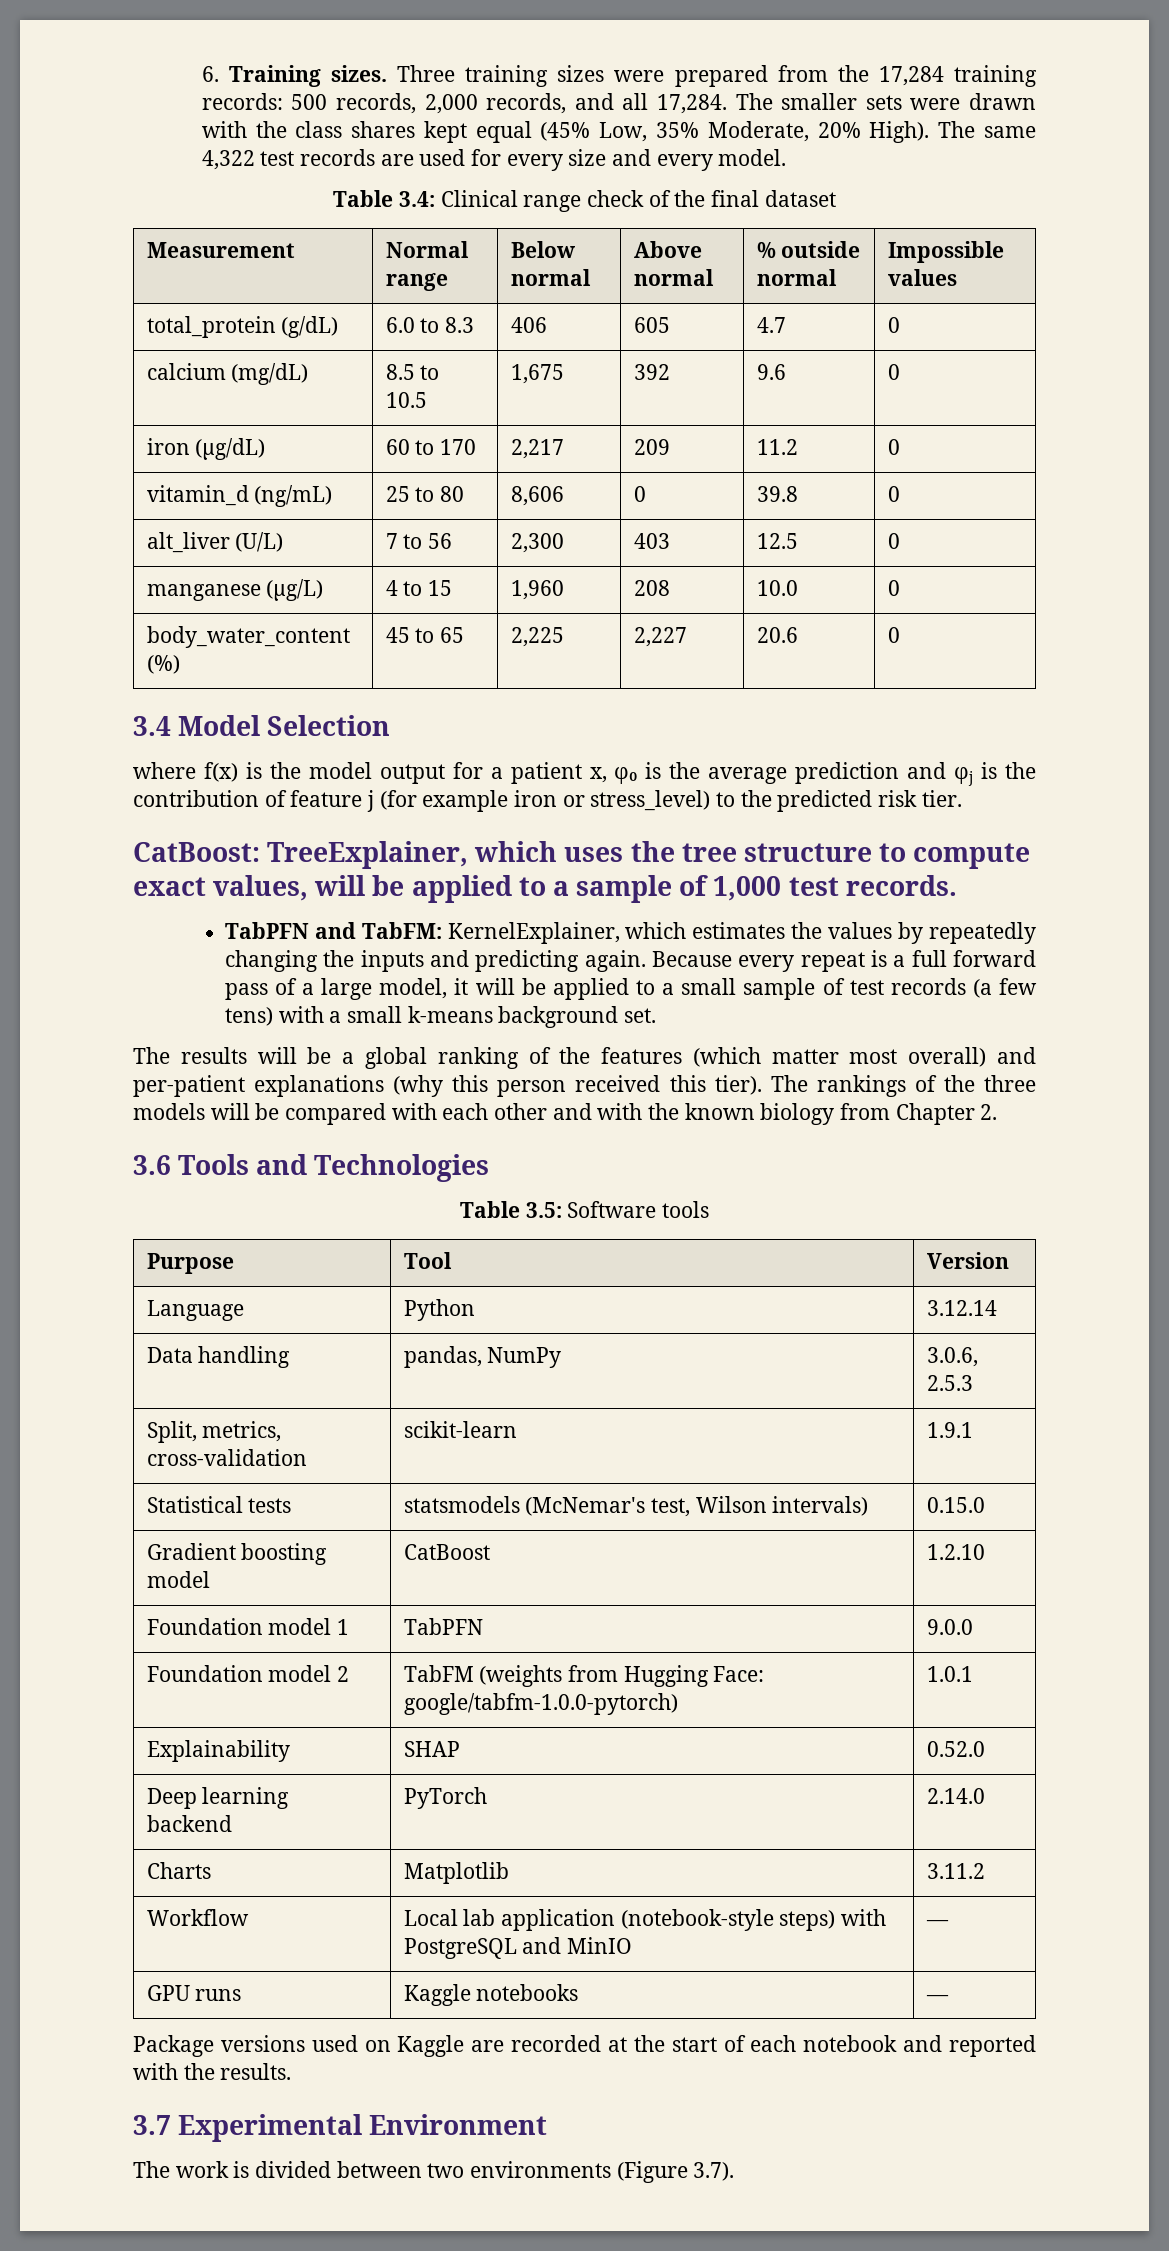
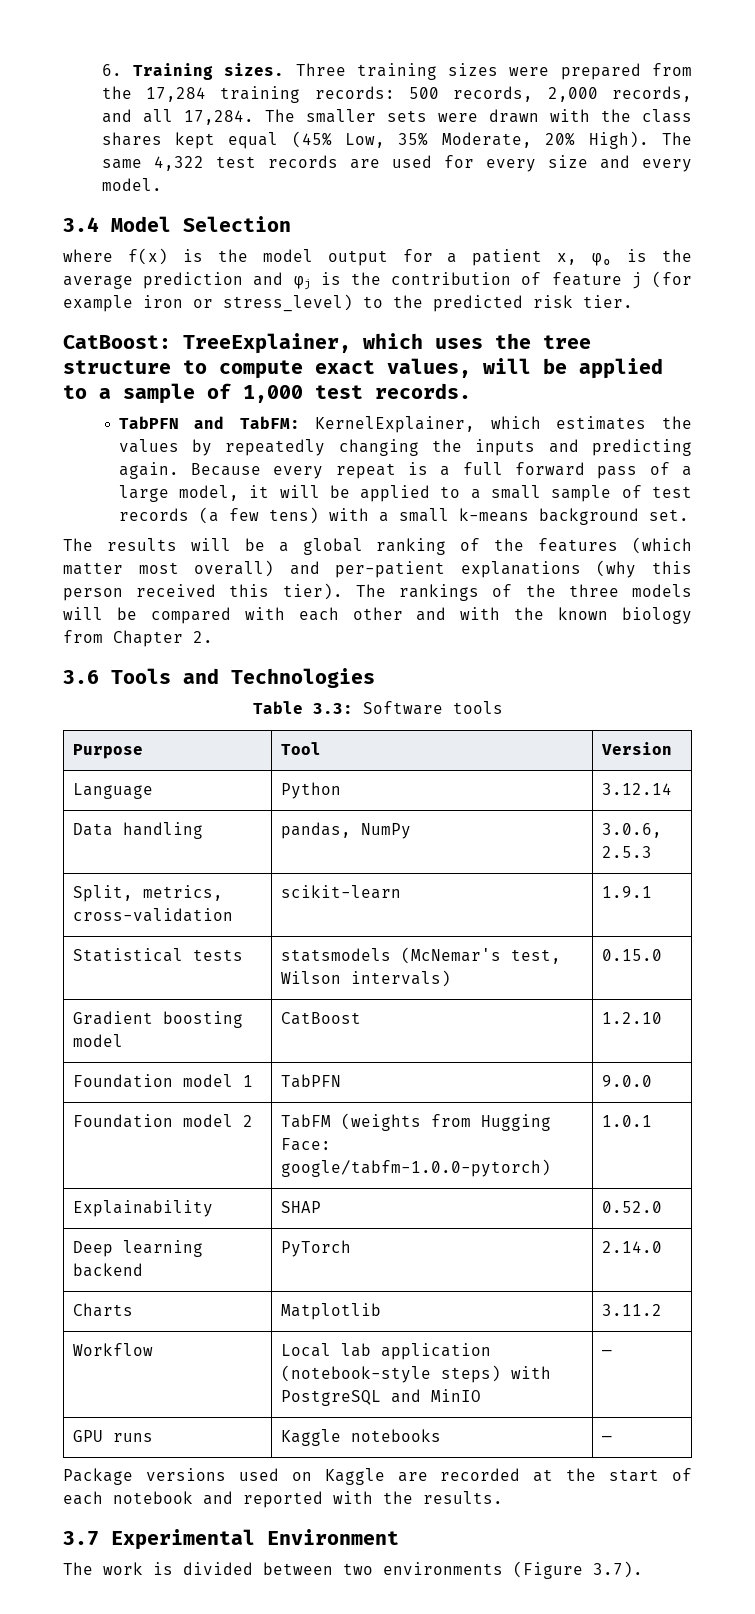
- Table 3.4: Clinical range check of the final dataset
- Measurement | Normal range | Below normal | Above normal | % outside normal | Impossible values
- total_protein (g/dL) | 6.0 to 8.3 | 406 | 605 | 4.7 | 0
- calcium (mg/dL) | 8.5 to 10.5 | 1,675 | 392 | 9.6 | 0
- iron (µg/dL) | 60 to 170 | 2,217 | 209 | 11.2 | 0
- vitamin_d (ng/mL) | 25 to 80 | 8,606 | 0 | 39.8 | 0
- alt_liver (U/L) | 7 to 56 | 2,300 | 403 | 12.5 | 0
- manganese (µg/L) | 4 to 15 | 1,960 | 208 | 10.0 | 0
- body_water_content (%) | 45 to 65 | 2,225 | 2,227 | 20.6 | 0
- Table 3.5: Software tools
+ Table 3.3: Software tools

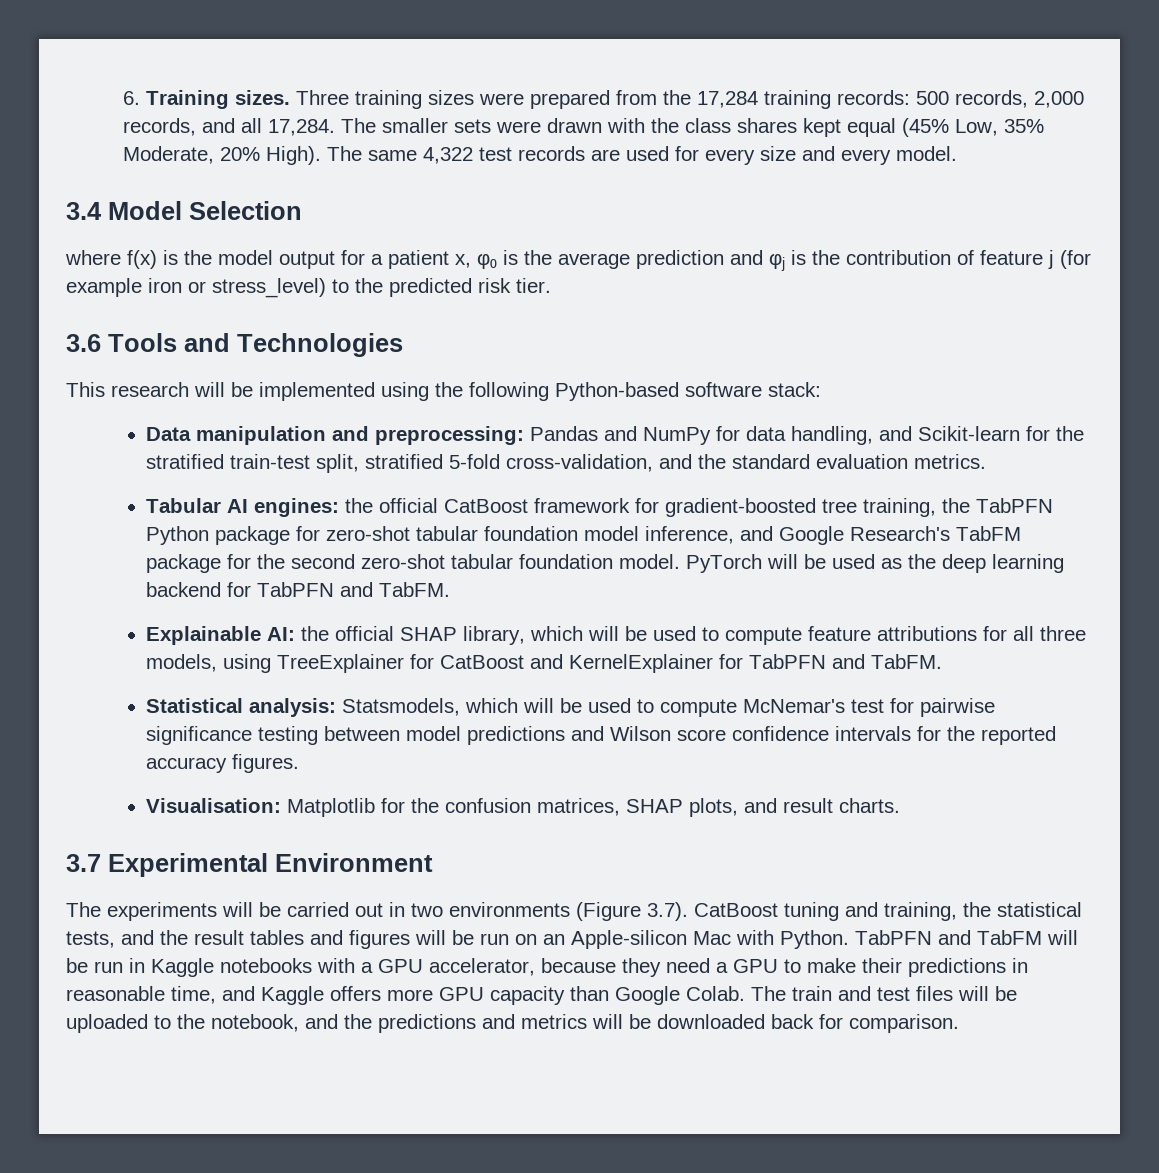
- CatBoost: TreeExplainer, which uses the tree structure to compute exact values, will be applied to a sample of 1,000 test records.
- TabPFN and TabFM: KernelExplainer, which estimates the values by repeatedly changing the inputs and predicting again. Because every repeat is a full forward pass of a large model, it will be applied to a small sample of test records (a few tens) with a small k-means background set.
- The results will be a global ranking of the features (which matter most overall) and per-patient explanations (why this person received this tier). The rankings of the three models will be compared with each other and with the known biology from Chapter 2.
  3.6 Tools and Technologies
- Table 3.3: Software tools
- Purpose | Tool | Version
- Language | Python | 3.12.14
- Data handling | pandas, NumPy | 3.0.6, 2.5.3
- Split, metrics, cross-validation | scikit-learn | 1.9.1
- Statistical tests | statsmodels (McNemar's test, Wilson intervals) | 0.15.0
- Gradient boosting model | CatBoost | 1.2.10
- Foundation model 1 | TabPFN | 9.0.0
- Foundation model 2 | TabFM (weights from Hugging Face: google/tabfm-1.0.0-pytorch) | 1.0.1
- Explainability | SHAP | 0.52.0
- Deep learning backend | PyTorch | 2.14.0
- Charts | Matplotlib | 3.11.2
- Workflow | Local lab application (notebook-style steps) with PostgreSQL and MinIO | —
- GPU runs | Kaggle notebooks | —
- Package versions used on Kaggle are recorded at the start of each notebook and reported with the results.
+ This research will be implemented using the following Python-based software stack:
+ Data manipulation and preprocessing: Pandas and NumPy for data handling, and Scikit-learn for the stratified train-test split, stratified 5-fold cross-validation, and the standard evaluation metrics.
+ Tabular AI engines: the official CatBoost framework for gradient-boosted tree training, the TabPFN Python package for zero-shot tabular foundation model inference, and Google Research's TabFM package for the second zero-shot tabular foundation model. PyTorch will be used as the deep learning backend for TabPFN and TabFM.
+ Explainable AI: the official SHAP library, which will be used to compute feature attributions for all three models, using TreeExplainer for CatBoost and KernelExplainer for TabPFN and TabFM.
+ Statistical analysis: Statsmodels, which will be used to compute McNemar's test for pairwise significance testing between model predictions and Wilson score confidence intervals for the reported accuracy figures.
+ Visualisation: Matplotlib for the confusion matrices, SHAP plots, and result charts.
  3.7 Experimental Environment
- The work is divided between two environments (Figure 3.7).
+ The experiments will be carried out in two environments (Figure 3.7). CatBoost tuning and training, the statistical tests, and the result tables and figures will be run on an Apple-silicon Mac with Python. TabPFN and TabFM will be run in Kaggle notebooks with a GPU accelerator, because they need a GPU to make their predictions in reasonable time, and Kaggle offers more GPU capacity than Google Colab. The train and test files will be uploaded to the notebook, and the predictions and metrics will be downloaded back for comparison.

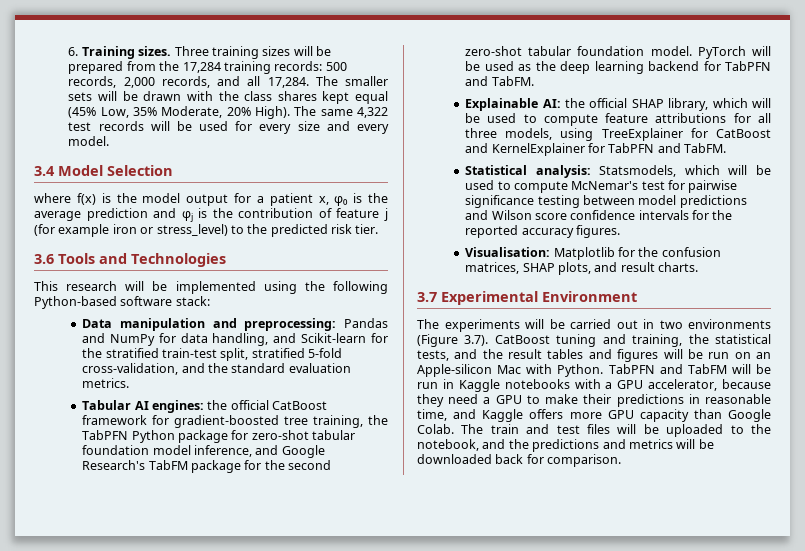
- Three training sizes were prepared from the 17,284 training records: 500 records, 2,000 records, and all 17,284.
+ Three training sizes will be prepared from the 17,284 training records: 500 records, 2,000 records, and all 17,284.
- The smaller sets were drawn with the class shares kept equal (45% Low, 35% Moderate, 20% High).
+ The smaller sets will be drawn with the class shares kept equal (45% Low, 35% Moderate, 20% High).
- The same 4,322 test records are used for every size and every model.
+ The same 4,322 test records will be used for every size and every model.

